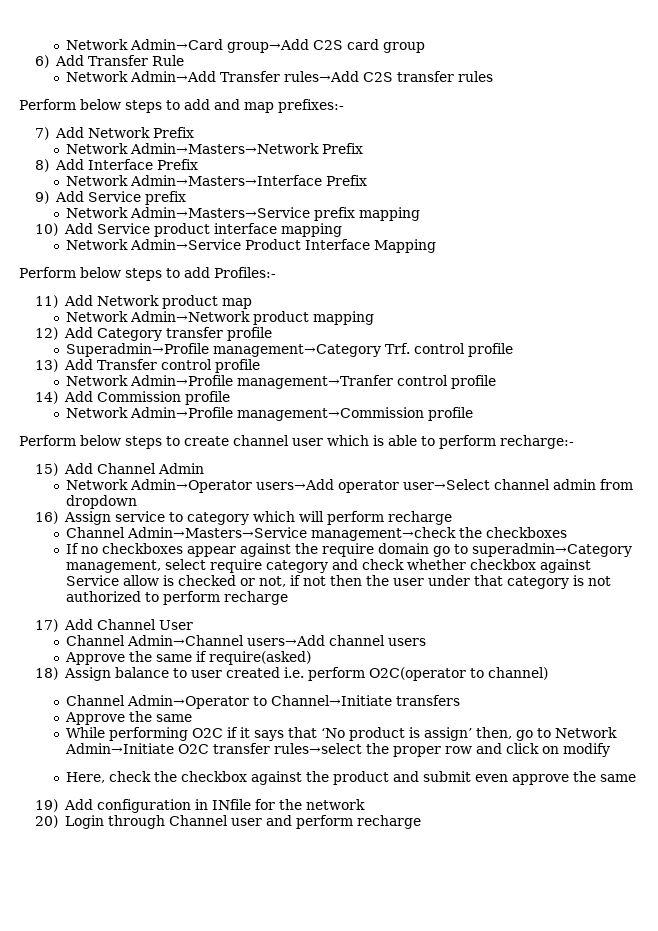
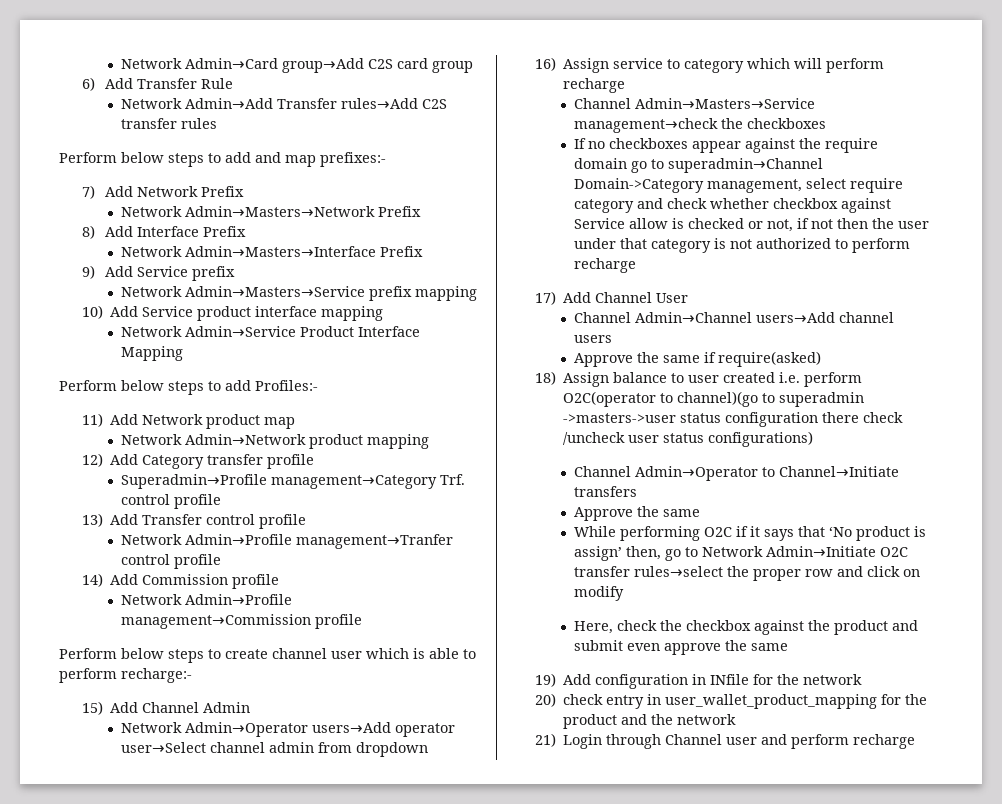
- If no checkboxes appear against the require domain go to superadmin→Category management, select require category and check whether checkbox against Service allow is checked or not, if not then the user under that category is not authorized to perform recharge
+ If no checkboxes appear against the require domain go to superadmin→Channel Domain->Category management, select require category and check whether checkbox against Service allow is checked or not, if not then the user under that category is not authorized to perform recharge
- 18) Assign balance to user created i.e. perform O2C(operator to channel)
+ 18) Assign balance to user created i.e. perform O2C(operator to channel)(go to superadmin ->masters->user status configuration there check /uncheck user status configurations)
- 20) Login through Channel user and perform recharge
+ 20) check entry in user_wallet_product_mapping for the product and the network
+ 21) Login through Channel user and perform recharge

